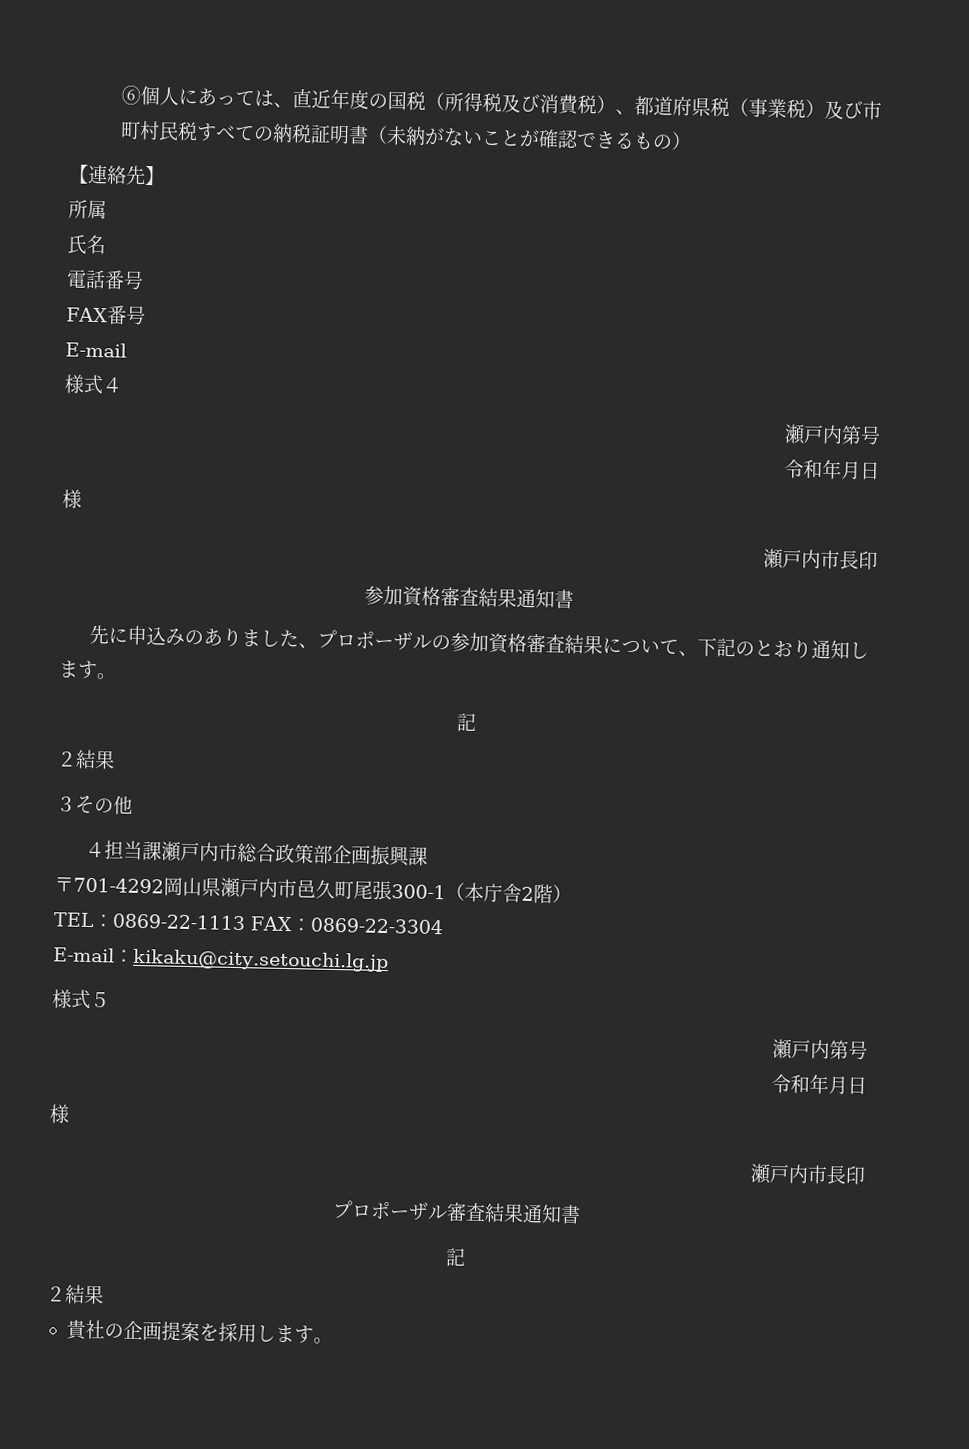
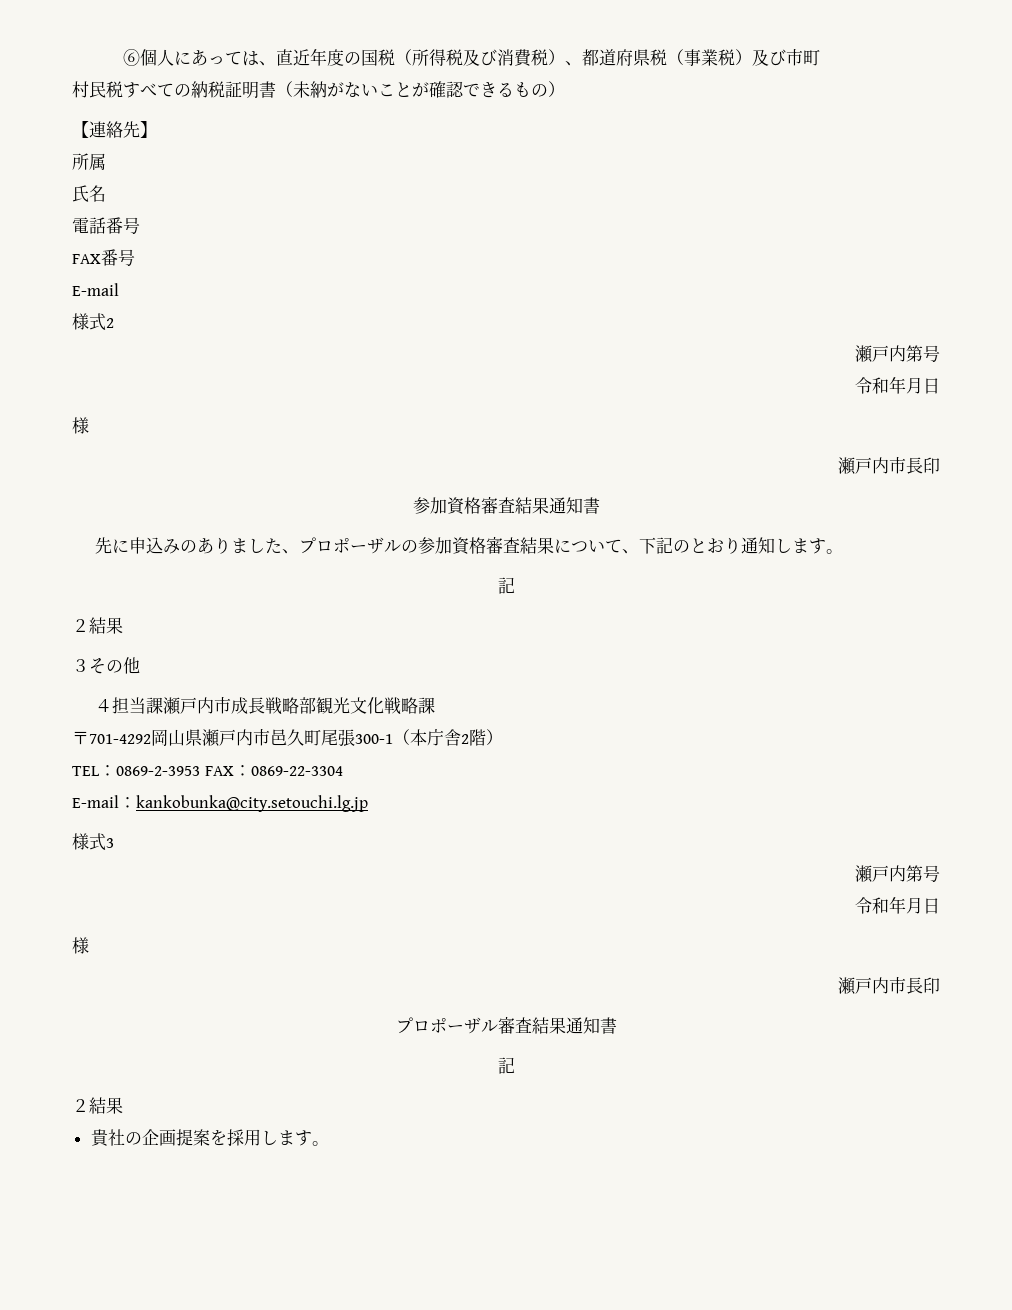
- ⑥個人にあっては、直近年度の国税（所得税及び消費税）、都道府県税（事業税）及び市町村民税すべての納税証明書（未納がないことが確認できるもの）
+ ⑥個人にあっては、直近年度の国税（所得税及び消費税）、都道府県税（事業税）及び市町
+ 村民税すべての納税証明書（未納がないことが確認できるもの）
- 様式４
+ 様式2
- ４担当課瀬戸内市総合政策部企画振興課
+ ４担当課瀬戸内市成長戦略部観光文化戦略課
- TEL：0869-22-1113 FAX：0869-22-3304
+ TEL：0869-2-3953 FAX：0869-22-3304
- E-mail：kikaku@city.setouchi.lg.jp
- 様式５
+ E-mail：kankobunka@city.setouchi.lg.jp
+ 様式3

